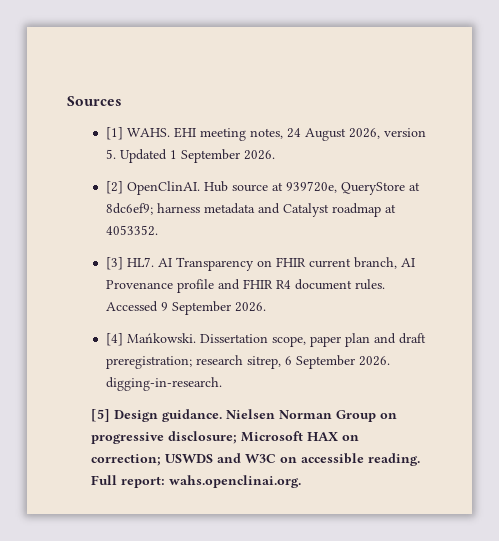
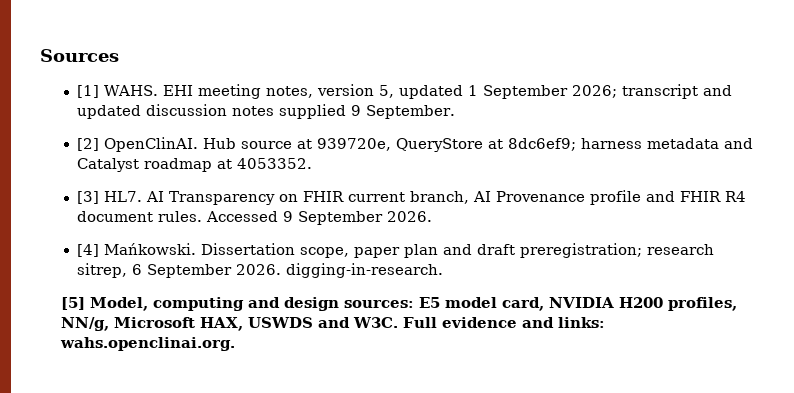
- EHI meeting notes, 24 August 2026, version 5. Updated 1 September 2026.
+ EHI meeting notes, version 5, updated 1 September 2026; transcript and updated discussion notes supplied 9 September.
- [5] Design guidance. Nielsen Norman Group on progressive disclosure; Microsoft HAX on correction; USWDS and W3C on accessible reading. Full report: wahs.openclinai.org.
+ [5] Model, computing and design sources: E5 model card, NVIDIA H200 profiles, NN/g, Microsoft HAX, USWDS and W3C. Full evidence and links: wahs.openclinai.org.

